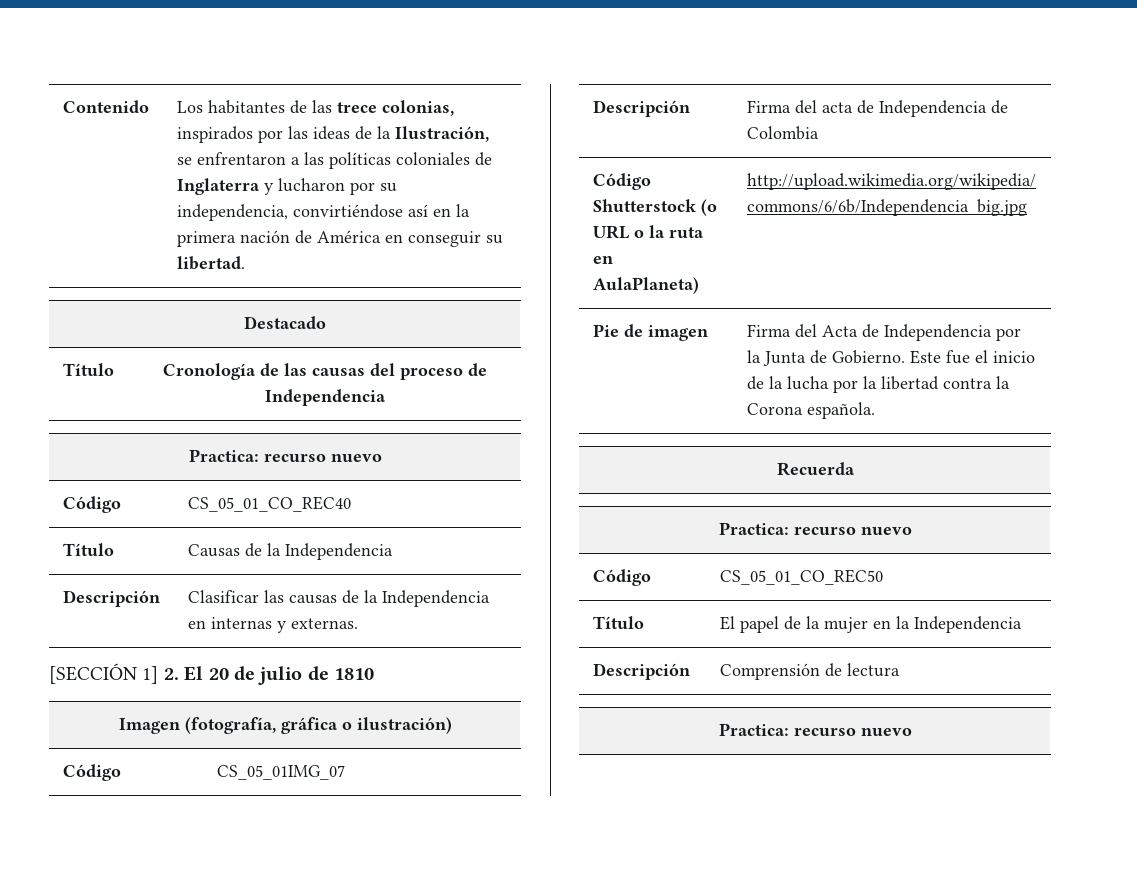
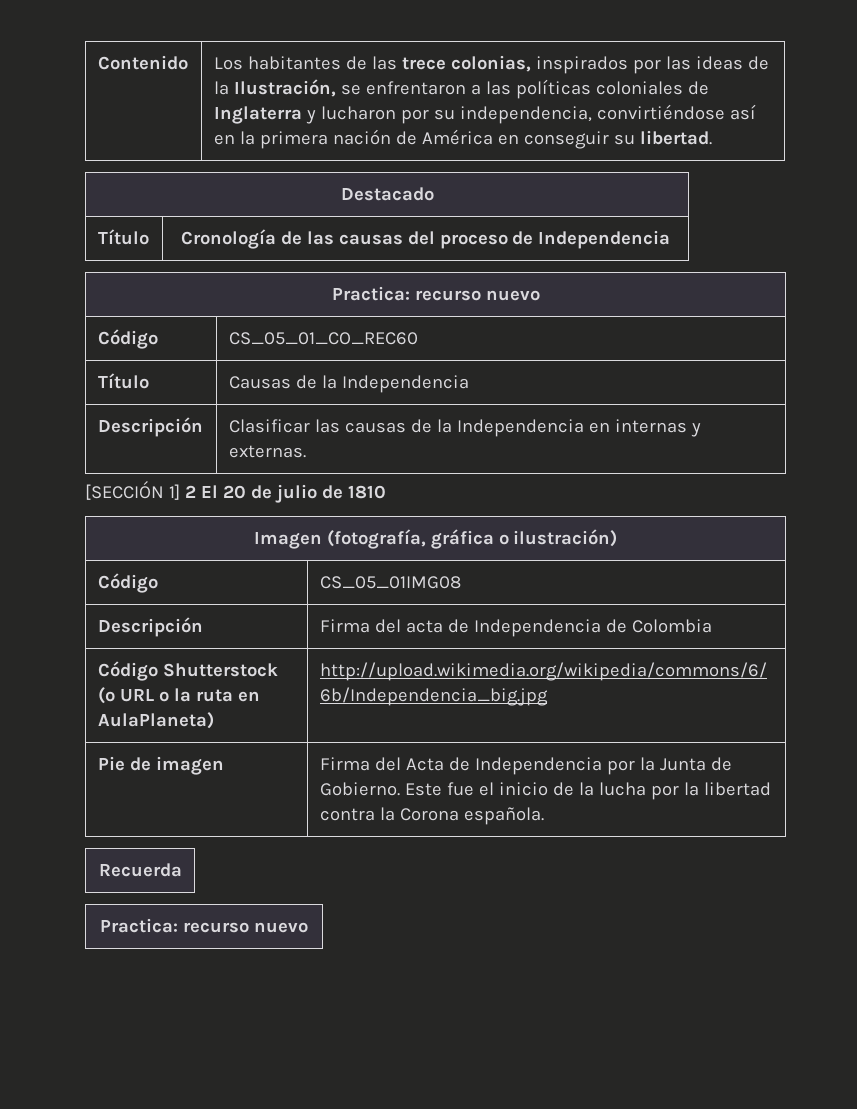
- Código | CS_05_01_CO_REC40
+ Código | CS_05_01_CO_REC60
- [SECCIÓN 1] 2. El 20 de julio de 1810
+ [SECCIÓN 1] 2 El 20 de julio de 1810
- Código | CS_05_01IMG_07
+ Código | CS_05_01IMG08
- Código | CS_05_01_CO_REC50
- Título | El papel de la mujer en la Independencia
- Descripción | Comprensión de lectura
- Practica: recurso nuevo

